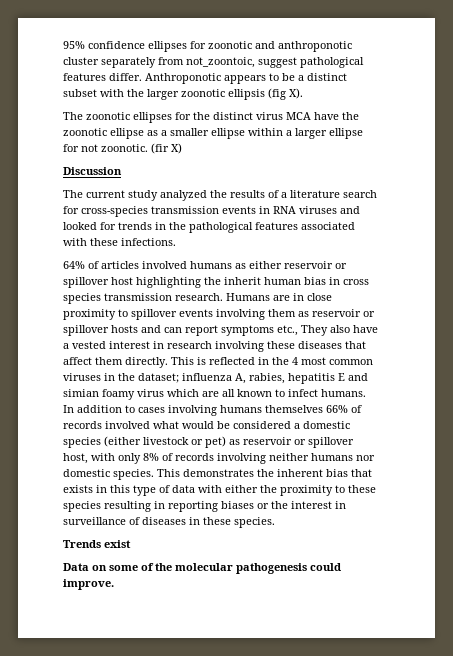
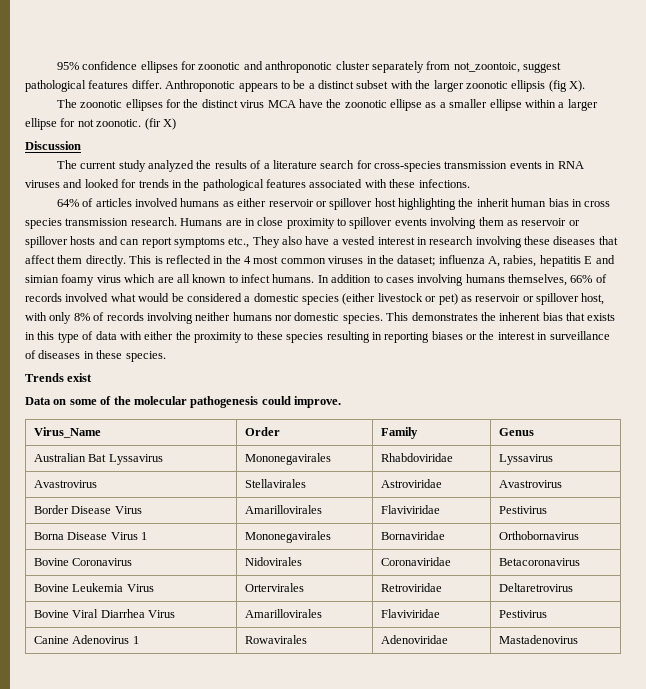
- In addition to cases involving humans themselves 66% of records involved what would be considered a domestic species (either livestock or pet) as reservoir or spillover host, with only 8% of records involving neither humans nor domestic species.
+ In addition to cases involving humans themselves, 66% of records involved what would be considered a domestic species (either livestock or pet) as reservoir or spillover host, with only 8% of records involving neither humans nor domestic species.
+ Virus_Name | Order | Family | Genus
+ Australian Bat Lyssavirus | Mononegavirales | Rhabdoviridae | Lyssavirus
+ Avastrovirus | Stellavirales | Astroviridae | Avastrovirus
+ Border Disease Virus | Amarillovirales | Flaviviridae | Pestivirus
+ Borna Disease Virus 1 | Mononegavirales | Bornaviridae | Orthobornavirus
+ Bovine Coronavirus | Nidovirales | Coronaviridae | Betacoronavirus
+ Bovine Leukemia Virus | Ortervirales | Retroviridae | Deltaretrovirus
+ Bovine Viral Diarrhea Virus | Amarillovirales | Flaviviridae | Pestivirus
+ Canine Adenovirus 1 | Rowavirales | Adenoviridae | Mastadenovirus

